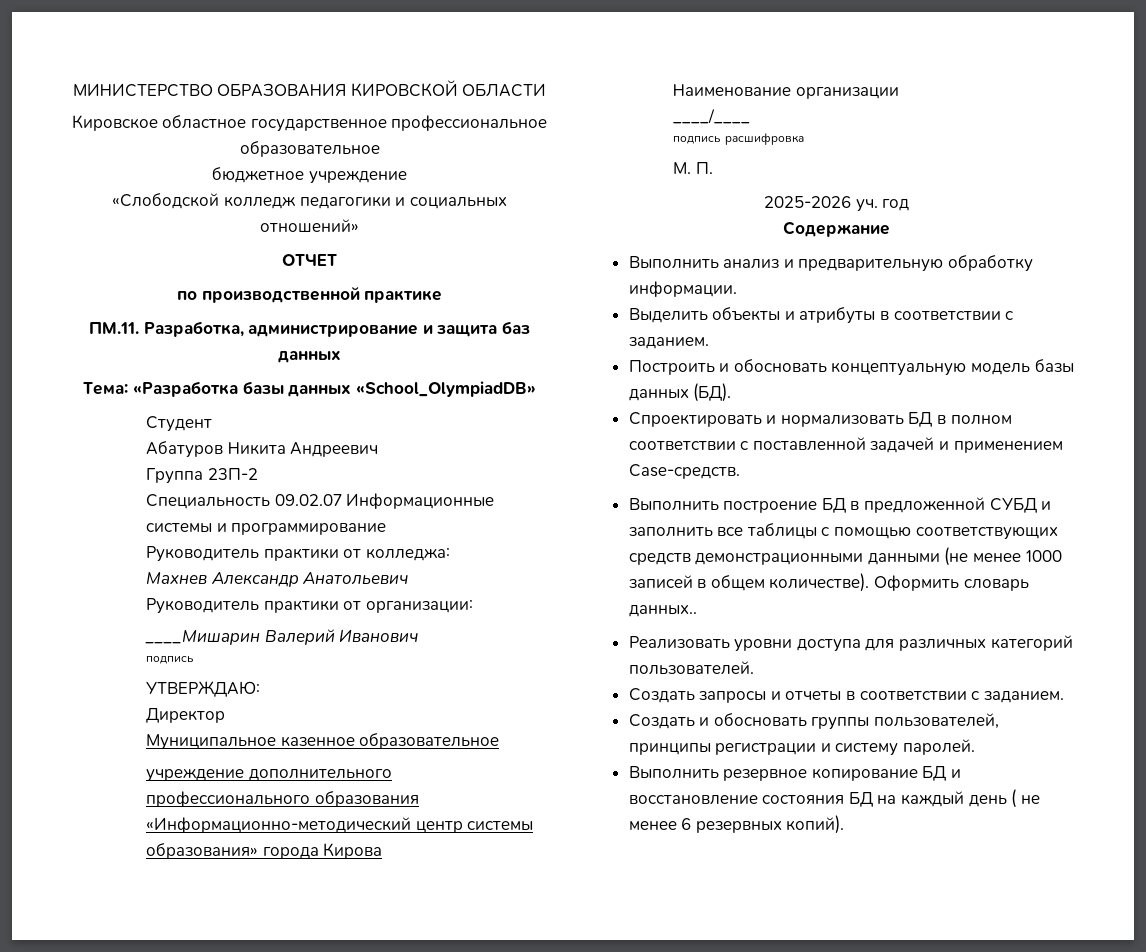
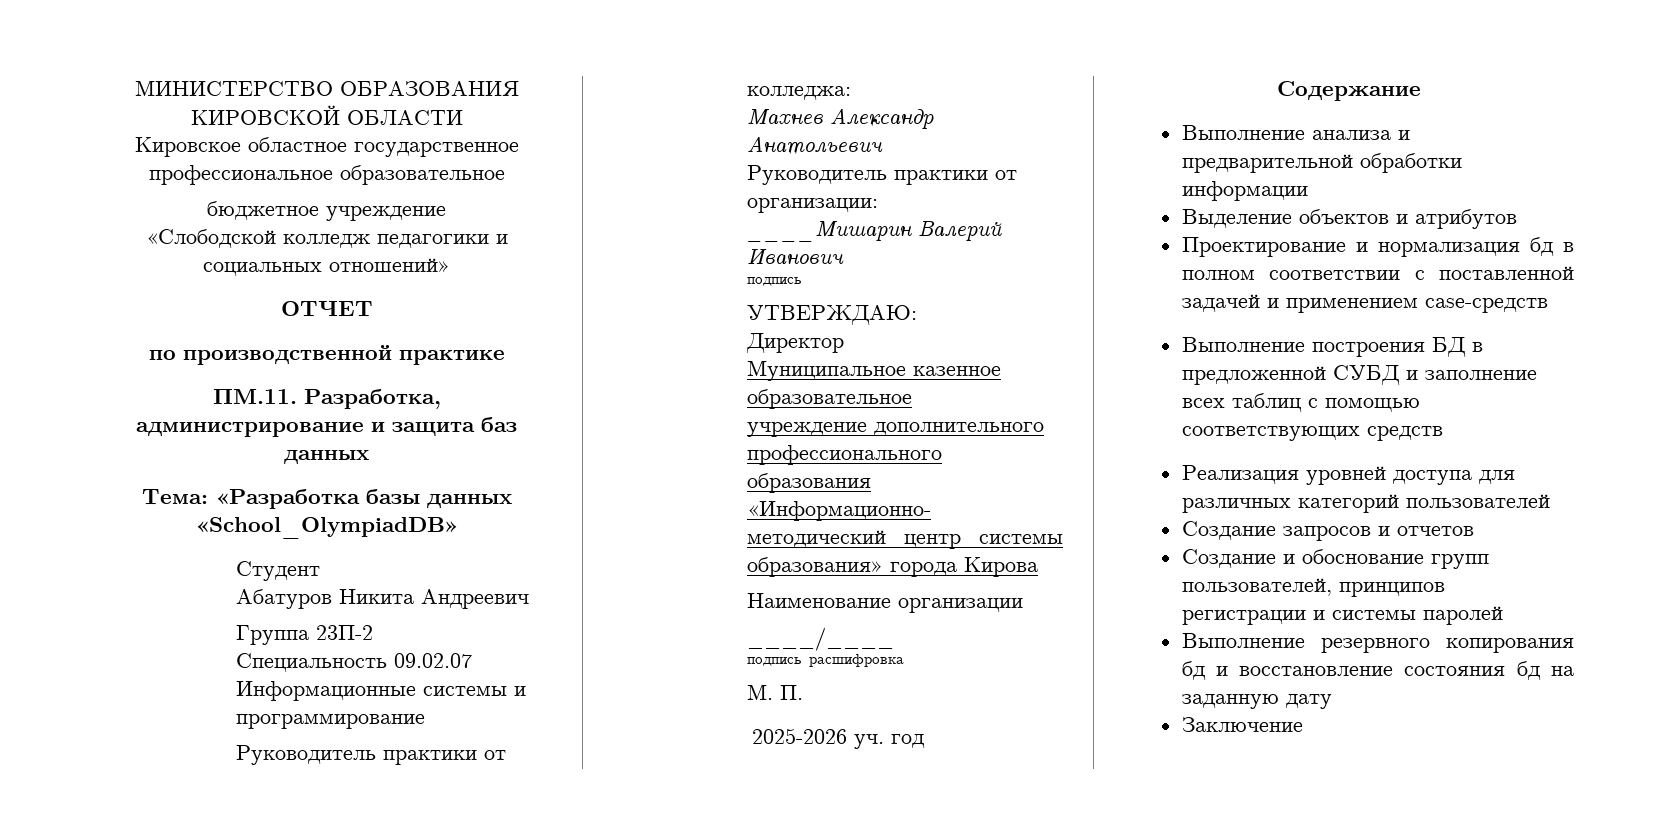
- Выполнить анализ и предварительную обработку информации.
- Выделить объекты и атрибуты в соответствии с заданием.
- Построить и обосновать концептуальную модель базы данных (БД).
- Спроектировать и нормализовать БД в полном соответствии с поставленной задачей и применением Case-средств.
- Выполнить построение БД в предложенной СУБД и заполнить все таблицы с помощью соответствующих средств демонстрационными данными (не менее 1000 записей в общем количестве). Оформить словарь данных..
- Реализовать уровни доступа для различных категорий пользователей.
- Создать запросы и отчеты в соответствии с заданием.
- Создать и обосновать группы пользователей, принципы регистрации и систему паролей.
- Выполнить резервное копирование БД и восстановление состояния БД на каждый день ( не менее 6 резервных копий).
+ Выполнение анализа и предварительной обработки информации
+ Выделение объектов и атрибутов
+ Проектирование и нормализация бд в полном соответствии с поставленной задачей и применением case-средств
+ Выполнение построения БД в предложенной СУБД и заполнение всех таблиц с помощью соответствующих средств
+ Реализация уровней доступа для различных категорий пользователей
+ Создание запросов и отчетов
+ Создание и обоснование групп пользователей, принципов регистрации и системы паролей
+ Выполнение резервного копирования бд и восстановление состояния бд на заданную дату
+ Заключение

